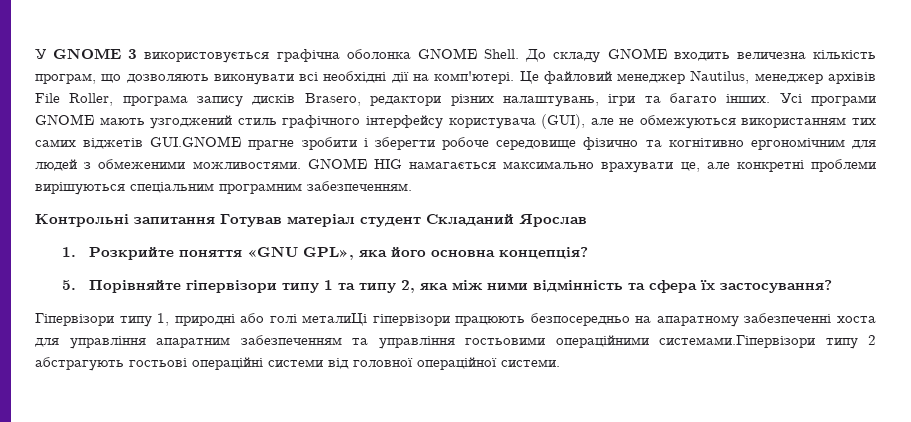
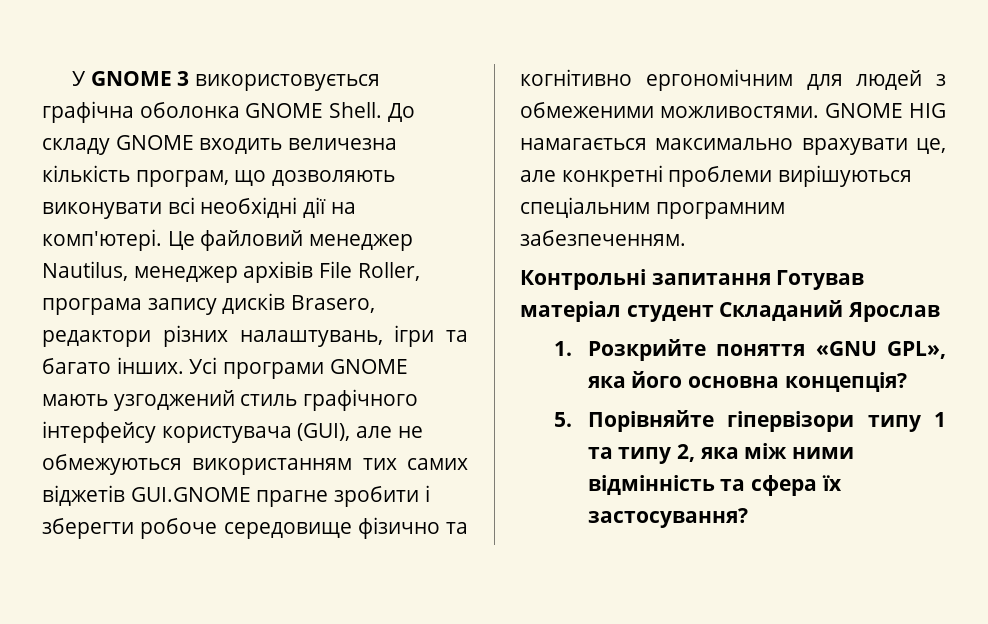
- Гіпервізори типу 1, природні або голі металиЦі гіпервізори працюють безпосередньо на апаратному забезпеченні хоста для управління апаратним забезпеченням та управління гостьовими операційними системами.Гіпервізори типу 2 абстрагують гостьові операційні системи від головної операційної системи.

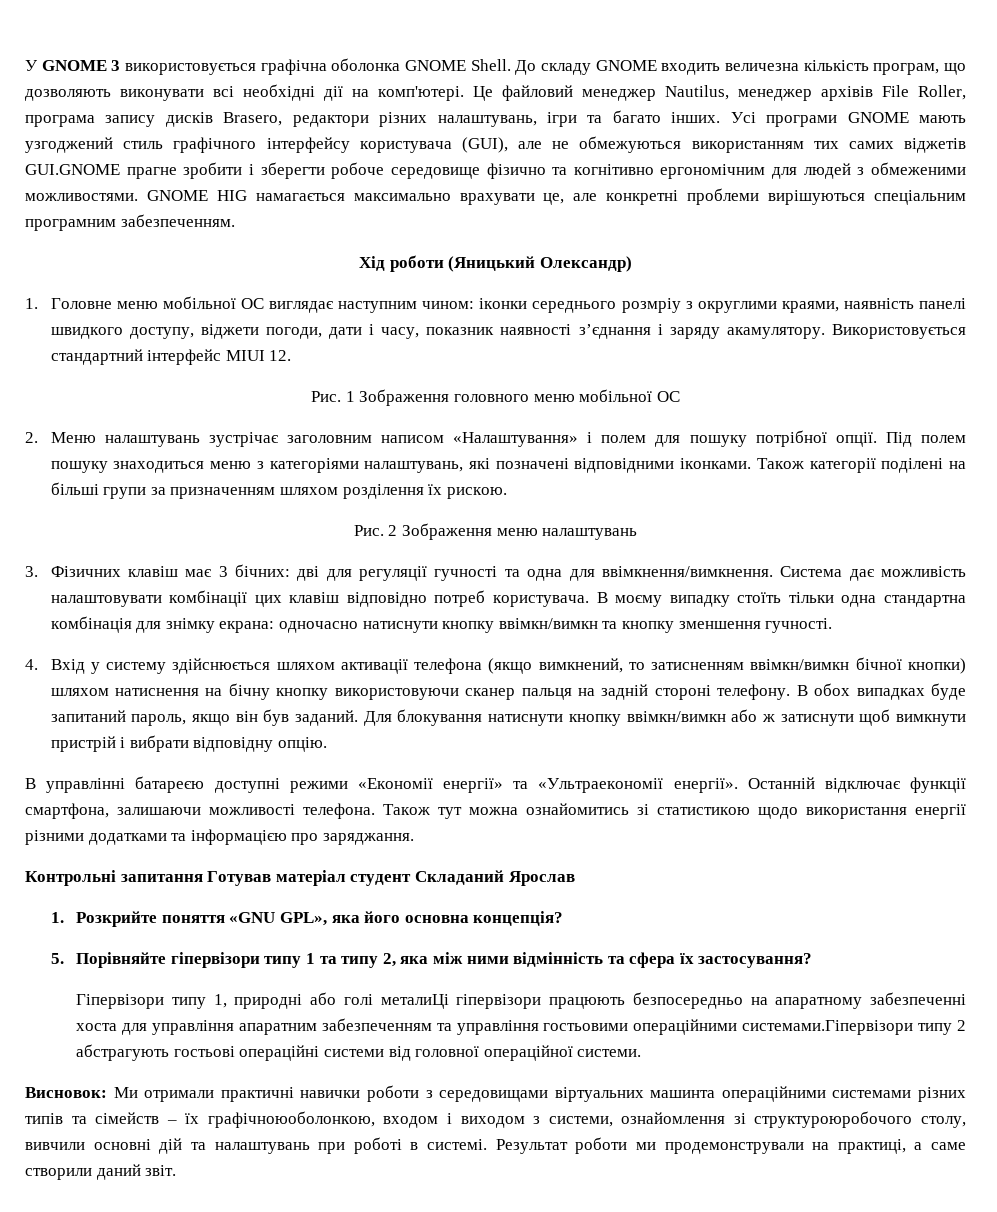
+ Хід роботи (Яницький Олександр)
+ 1. Головне меню мобільної ОС виглядає наступним чином: іконки середнього розмріу з округлими краями, наявність панелі швидкого доступу, віджети погоди, дати і часу, показник наявності з’єднання і заряду акамулятору. Використовується стандартний інтерфейс MIUI 12.
+ Рис. 1 Зображення головного меню мобільної ОС
+ 2. Меню налаштувань зустрічає заголовним написом «Налаштування» і полем для пошуку потрібної опції. Під полем пошуку знаходиться меню з категоріями налаштувань, які позначені відповідними іконками. Також категорії поділені на більші групи за призначенням шляхом розділення їх рискою.
+ Рис. 2 Зображення меню налаштувань
+ 3. Фізичних клавіш має 3 бічних: дві для регуляції гучності та одна для ввімкнення/вимкнення. Система дає можливість налаштовувати комбінації цих клавіш відповідно потреб користувача. В моєму випадку стоїть тільки одна стандартна комбінація для знімку екрана: одночасно натиснути кнопку ввімкн/вимкн та кнопку зменшення гучності.
+ 4. Вхід у систему здійснюється шляхом активації телефона (якщо вимкнений, то затисненням ввімкн/вимкн бічної кнопки) шляхом натиснення на бічну кнопку використовуючи сканер пальця на задній стороні телефону. В обох випадках буде запитаний пароль, якщо він був заданий. Для блокування натиснути кнопку ввімкн/вимкн або ж затиснути щоб вимкнути пристрій і вибрати відповідну опцію.
+ В управлінні батареєю доступні режими «Економії енергії» та «Ультраекономії енергії». Останній відключає функції смартфона, залишаючи можливості телефона. Також тут можна ознайомитись зі статистикою щодо використання енергії різними додатками та інформацією про заряджання.
+ Гіпервізори типу 1, природні або голі металиЦі гіпервізори працюють безпосередньо на апаратному забезпеченні хоста для управління апаратним забезпеченням та управління гостьовими операційними системами.Гіпервізори типу 2 абстрагують гостьові операційні системи від головної операційної системи.
+ Висновок: Ми отримали практичні навички роботи з середовищами віртуальних машинта операційними системами різних типів та сімейств – їх графічноюоболонкою, входом і виходом з системи, ознайомлення зі структуроюробочого столу, вивчили основні дій та налаштувань при роботі в системі. Результат роботи ми продемонстрували на практиці, а саме створили даний звіт.

